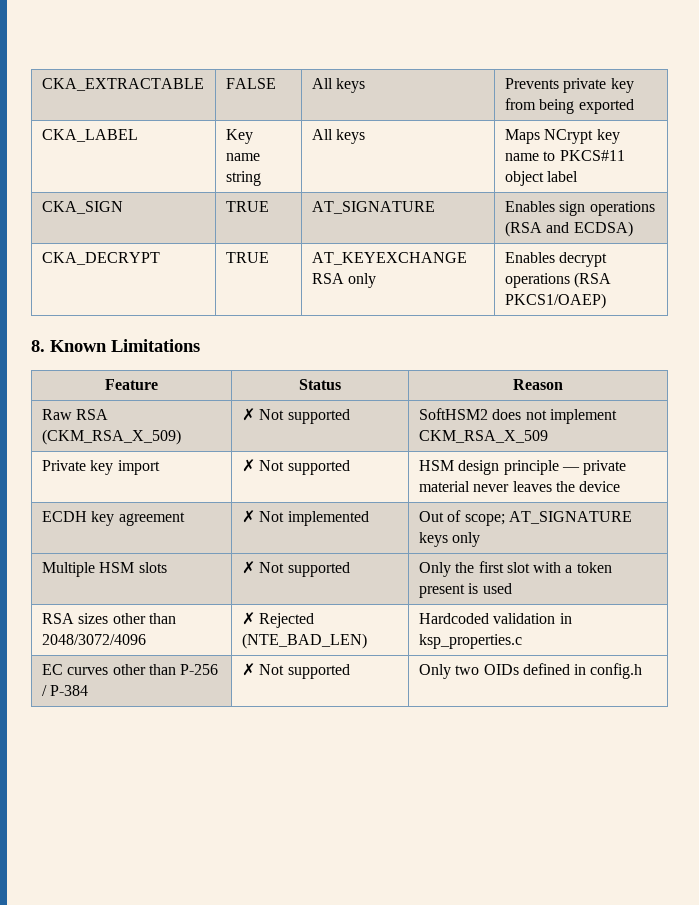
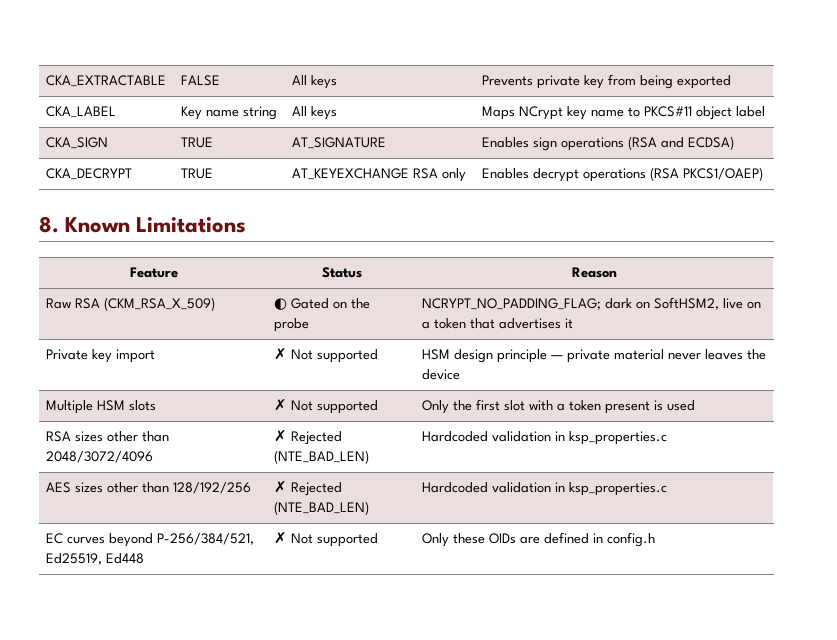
- Raw RSA (CKM_RSA_X_509) | ✗ Not supported | SoftHSM2 does not implement CKM_RSA_X_509
+ Raw RSA (CKM_RSA_X_509) | ◐ Gated on the probe | NCRYPT_NO_PADDING_FLAG; dark on SoftHSM2, live on a token that advertises it
- ECDH key agreement | ✗ Not implemented | Out of scope; AT_SIGNATURE keys only
- EC curves other than P-256 / P-384 | ✗ Not supported | Only two OIDs defined in config.h
+ AES sizes other than 128/192/256 | ✗ Rejected (NTE_BAD_LEN) | Hardcoded validation in ksp_properties.c
+ EC curves beyond P-256/384/521, Ed25519, Ed448 | ✗ Not supported | Only these OIDs are defined in config.h

